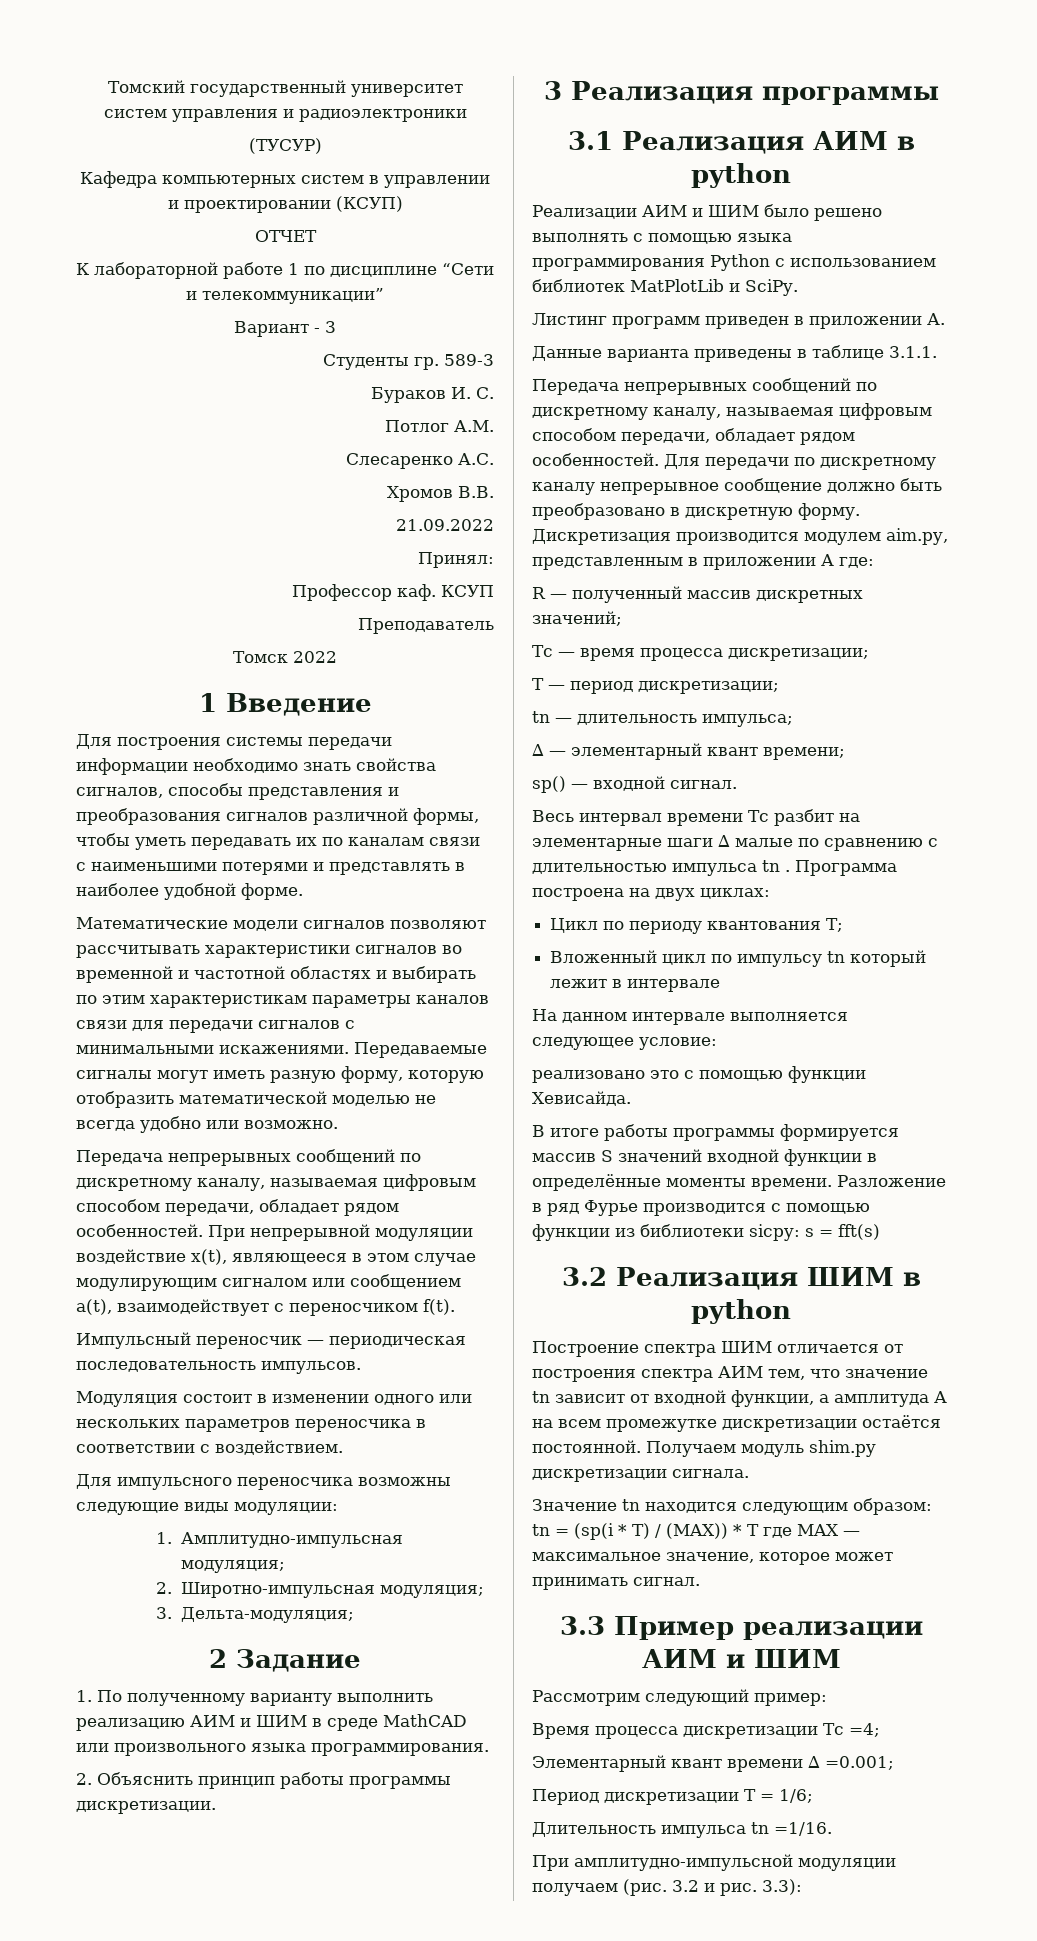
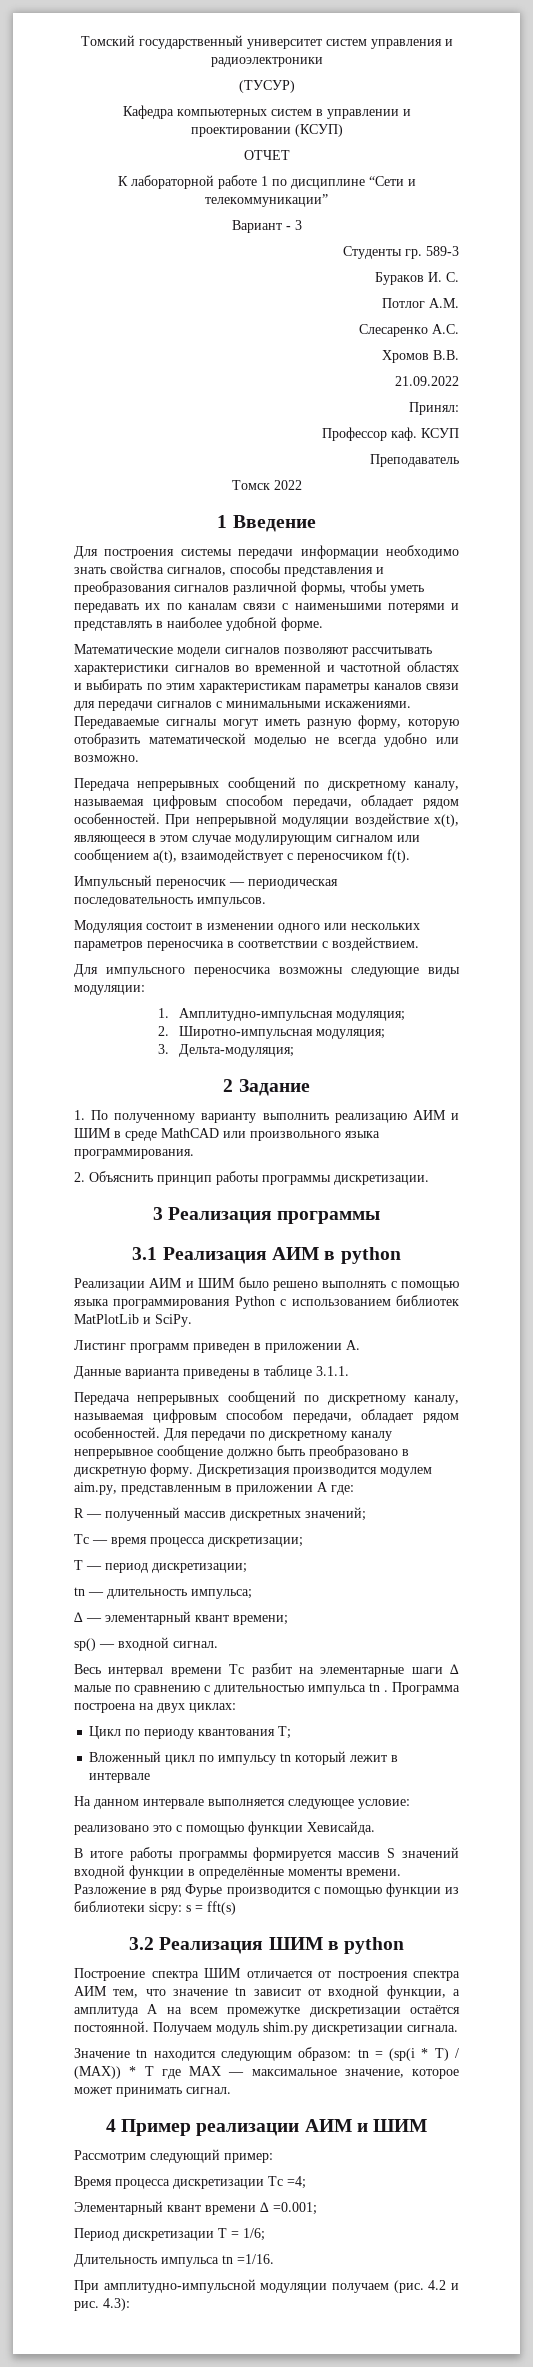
- 3.3 Пример реализации АИМ и ШИМ
+ 4 Пример реализации АИМ и ШИМ
- 3.2 и рис.
+ 4.2 и рис.
- 3.3):
+ 4.3):

